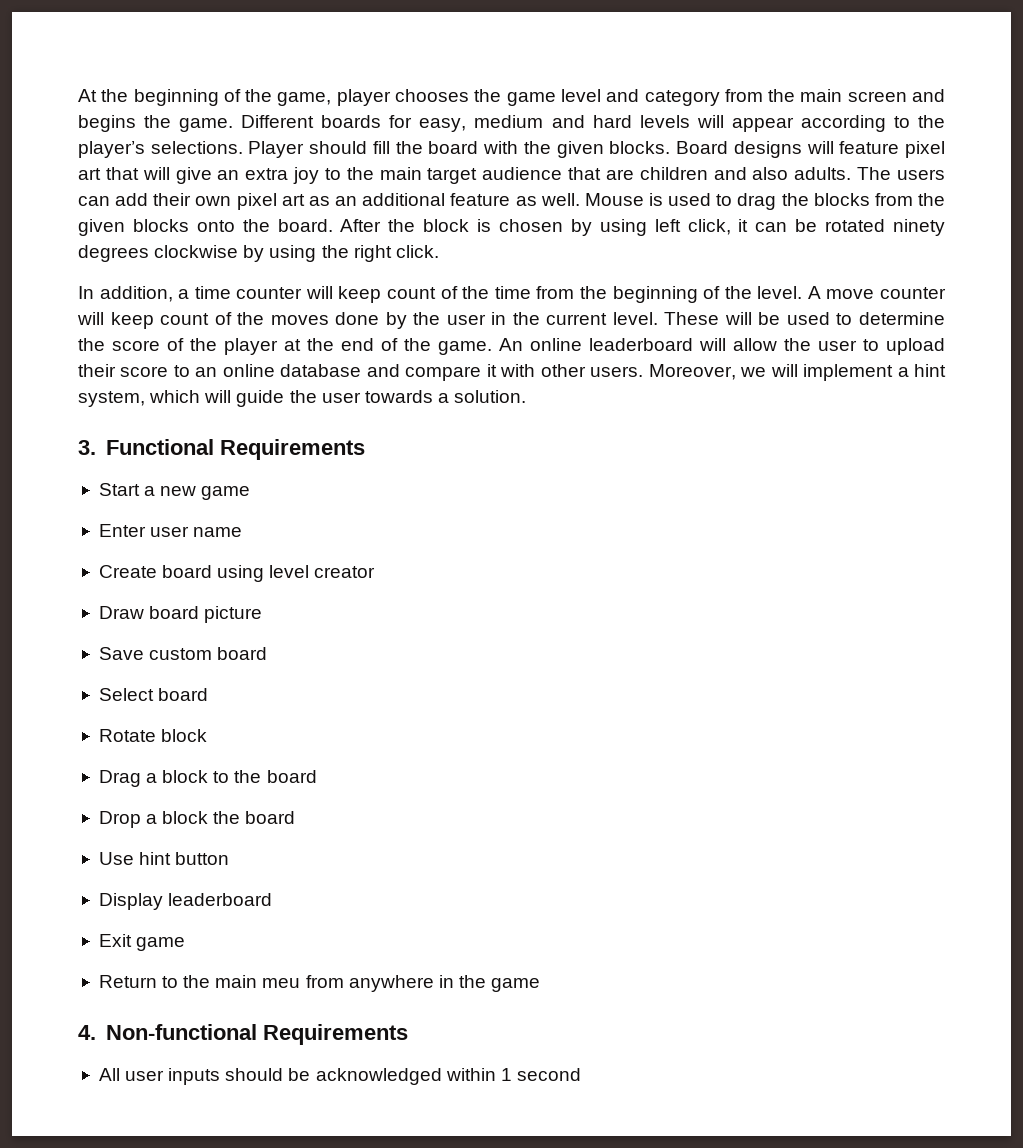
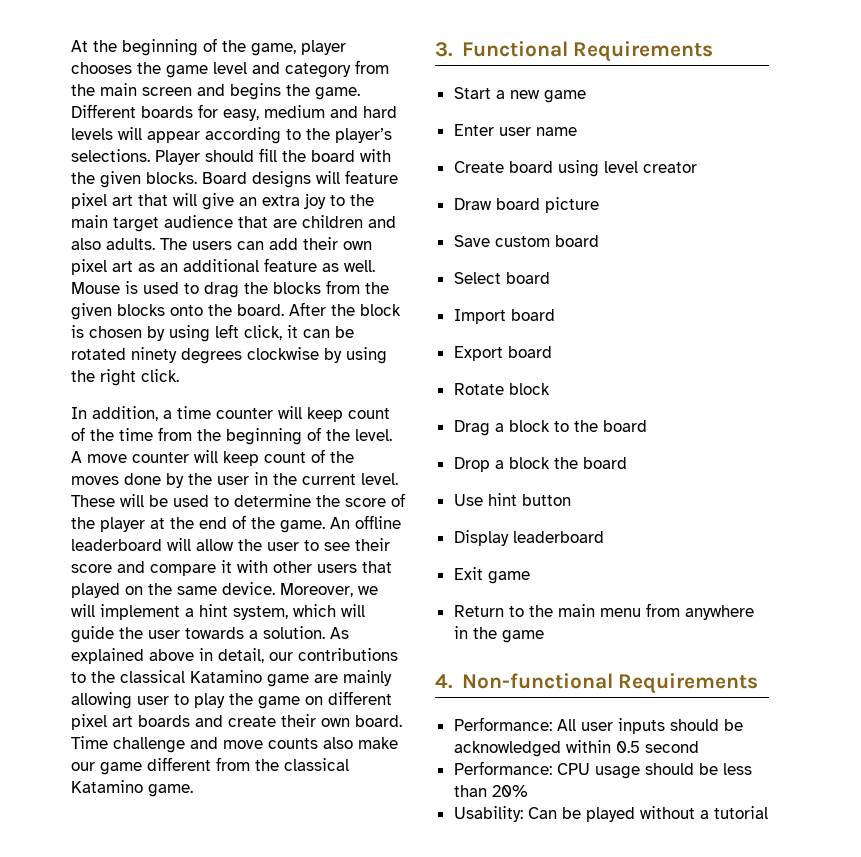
- An online leaderboard will allow the user to upload their score to an online database and compare it with other users.
+ An offline leaderboard will allow the user to see their score and compare it with other users that played on the same device.
+ As explained above in detail, our contributions to the classical Katamino game are mainly allowing user to play the game on different pixel art boards and create their own board. Time challenge and move counts also make our game different from the classical Katamino game.
+ Import board
+ Export board
- Return to the main meu from anywhere in the game
+ Return to the main menu from anywhere in the game
- All user inputs should be acknowledged within 1 second
+ Performance: All user inputs should be acknowledged within 0.5 second
+ Performance: CPU usage should be less than 20%
+ Usability: Can be played without a tutorial

